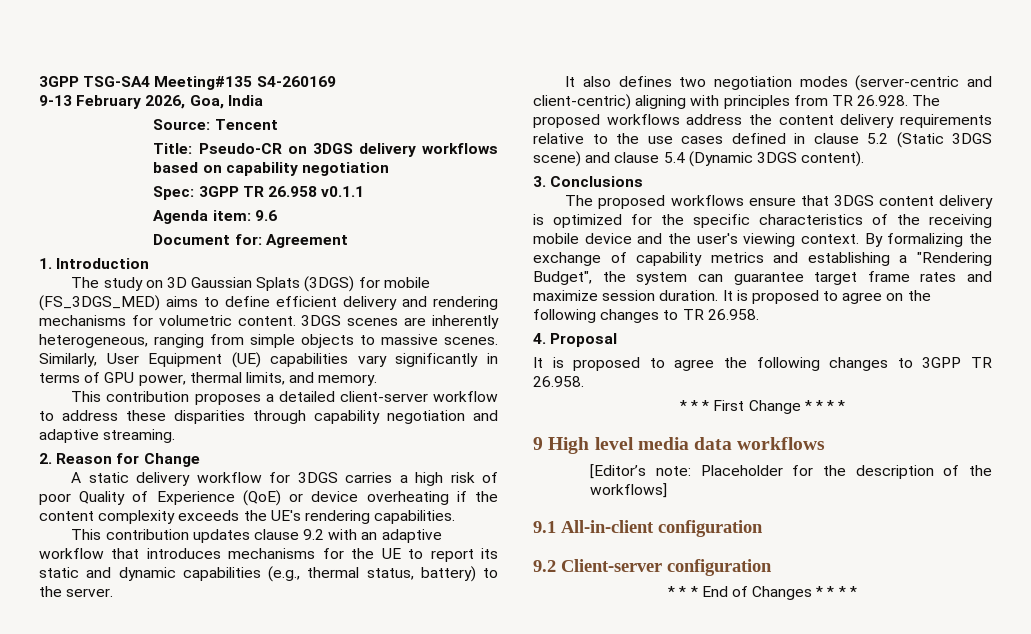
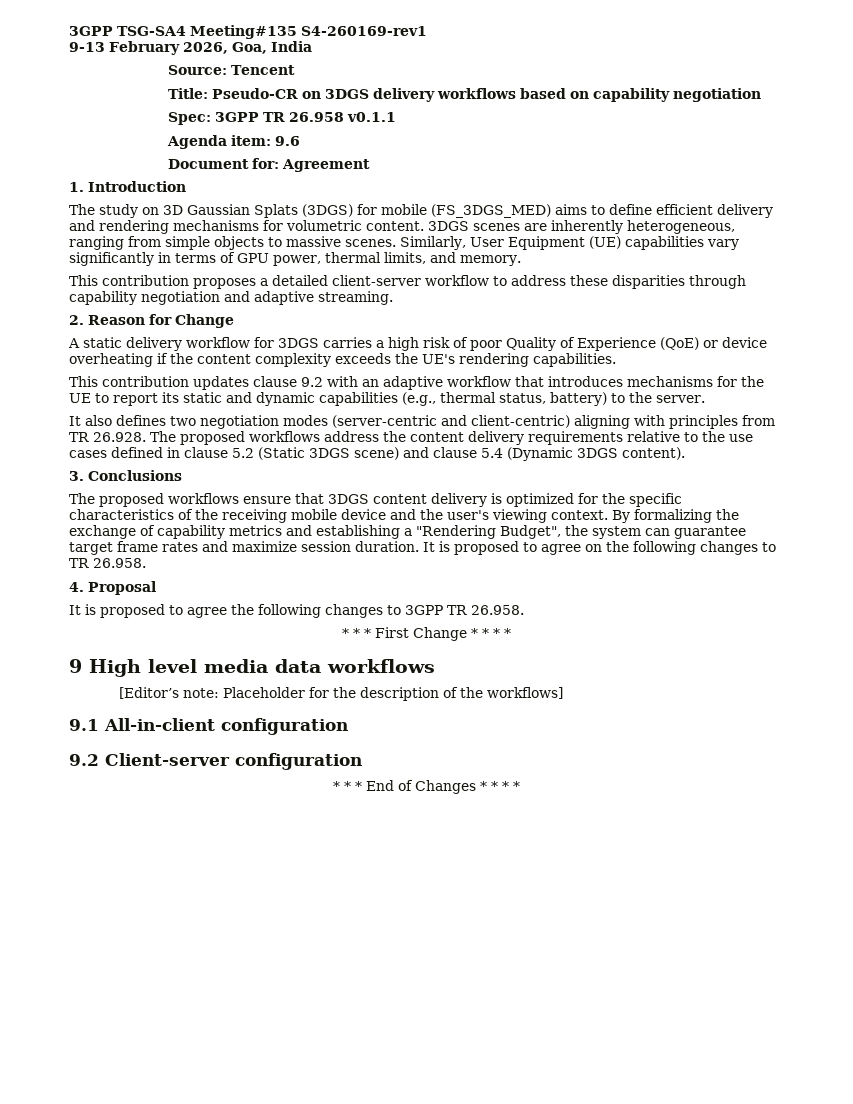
- 3GPP TSG-SA4 Meeting#135 S4-260169
+ 3GPP TSG-SA4 Meeting#135 S4-260169-rev1

